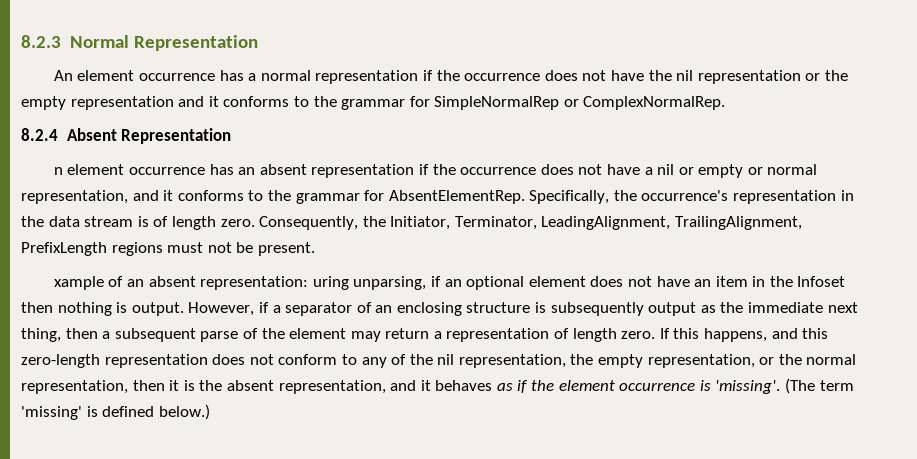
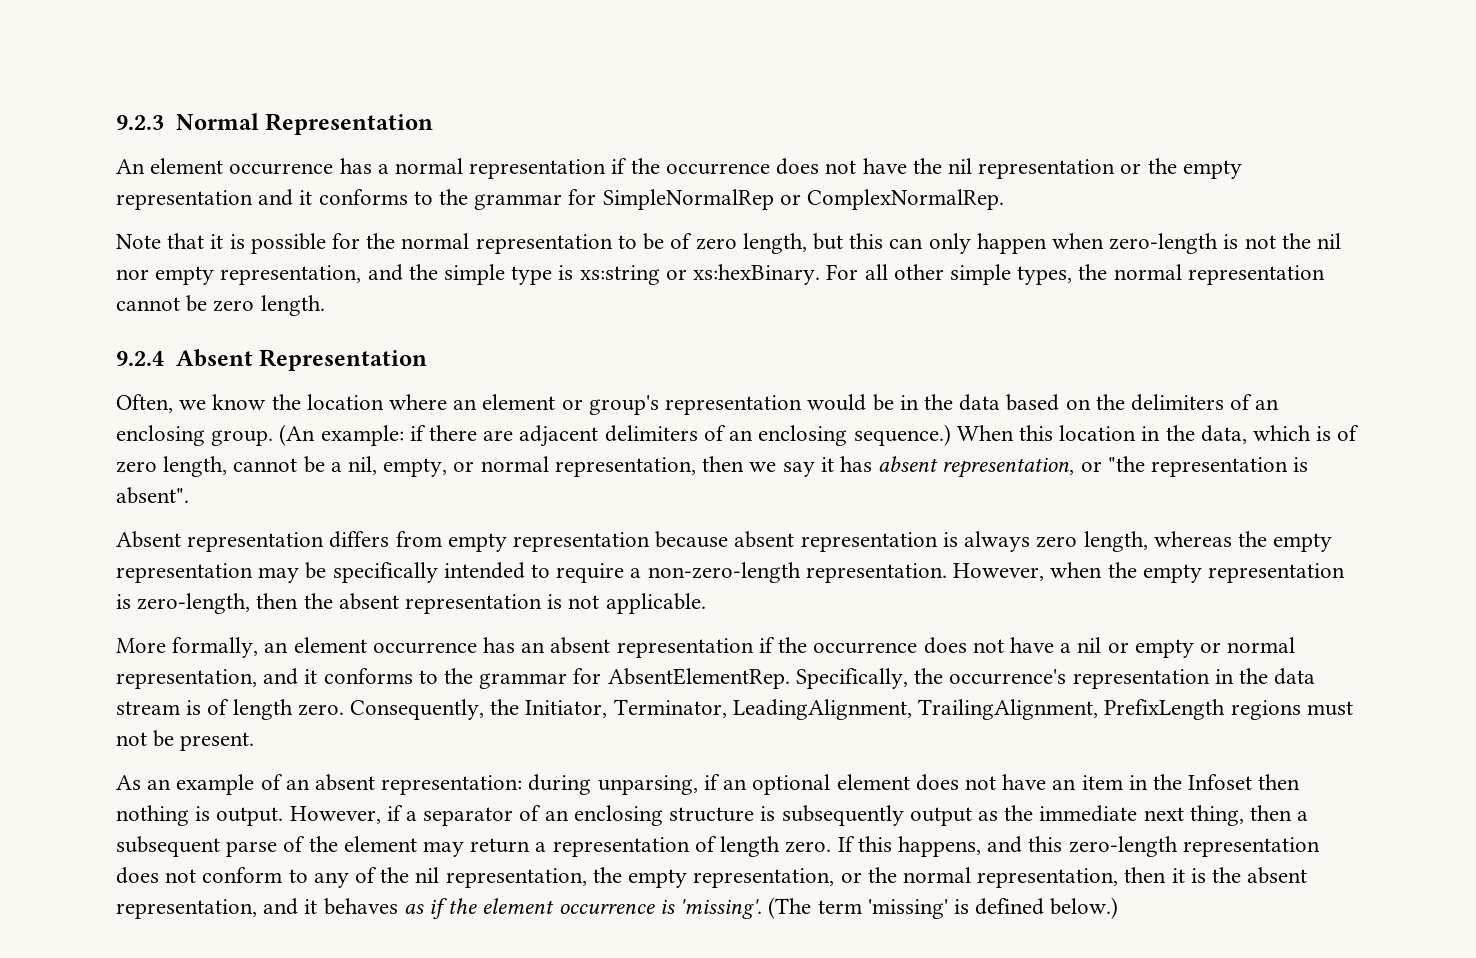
- 8.2.3 Normal Representation
+ 9.2.3 Normal Representation
- 8.2.4 Absent Representation
- n element occurrence has an absent representation if the occurrence does not have a nil or empty or normal representation, and it conforms to the grammar for AbsentElementRep.
+ Note that it is possible for the normal representation to be of zero length, but this can only happen when zero-length is not the nil nor empty representation, and the simple type is xs:string or xs:hexBinary. For all other simple types, the normal representation cannot be zero length.
+ 9.2.4 Absent Representation
+ Often, we know the location where an element or group's representation would be in the data based on the delimiters of an enclosing group. (An example: if there are adjacent delimiters of an enclosing sequence.) When this location in the data, which is of zero length, cannot be a nil, empty, or normal representation, then we say it has absent representation, or "the representation is absent".
+ Absent representation differs from empty representation because absent representation is always zero length, whereas the empty representation may be specifically intended to require a non-zero-length representation. However, when the empty representation is zero-length, then the absent representation is not applicable.
+ More formally, an element occurrence has an absent representation if the occurrence does not have a nil or empty or normal representation, and it conforms to the grammar for AbsentElementRep.
- xample of an absent representation: uring unparsing, if an optional element does not have an item in the Infoset then nothing is output.
+ As an example of an absent representation: during unparsing, if an optional element does not have an item in the Infoset then nothing is output.

